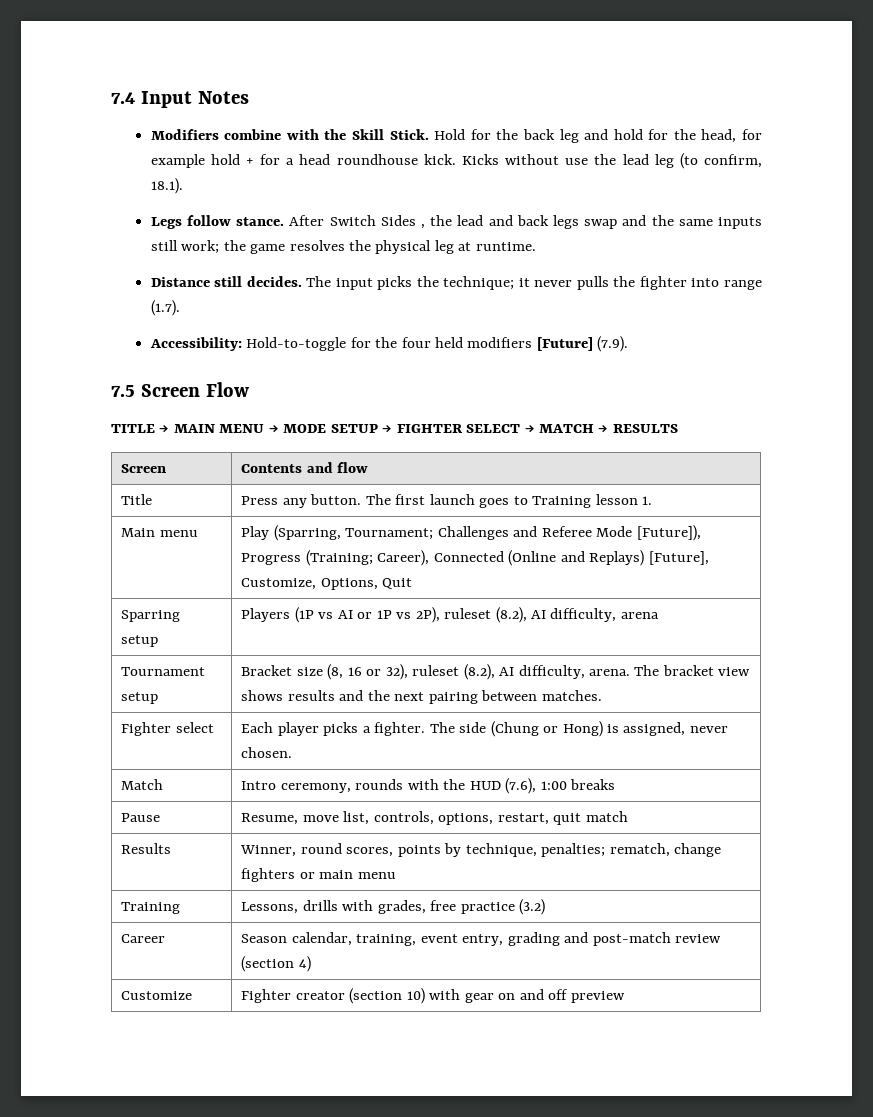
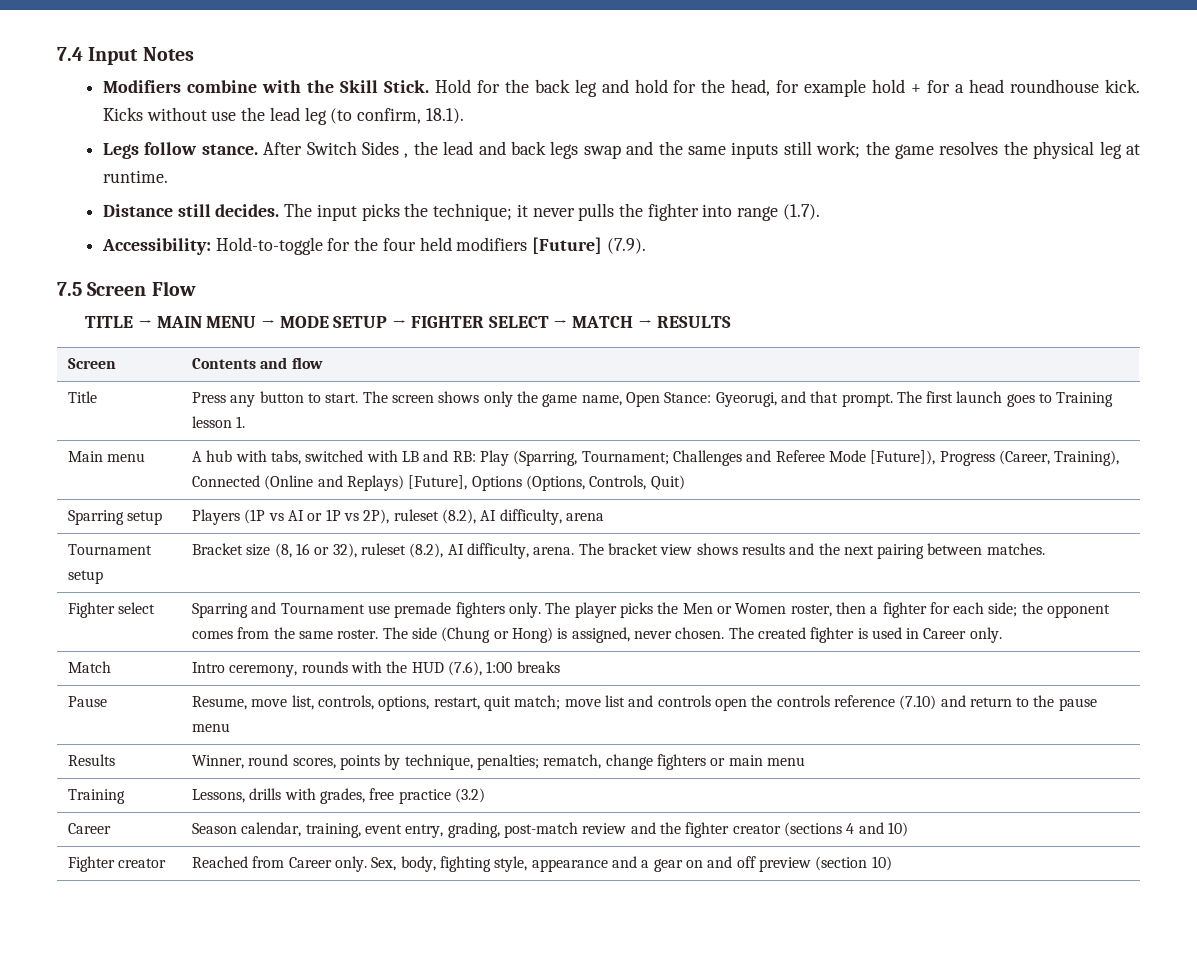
- Title | Press any button. The first launch goes to Training lesson 1.
+ Title | Press any button to start. The screen shows only the game name, Open Stance: Gyeorugi, and that prompt. The first launch goes to Training lesson 1.
- Main menu | Play (Sparring, Tournament; Challenges and Referee Mode [Future]), Progress (Training; Career), Connected (Online and Replays) [Future], Customize, Options, Quit
+ Main menu | A hub with tabs, switched with LB and RB: Play (Sparring, Tournament; Challenges and Referee Mode [Future]), Progress (Career, Training), Connected (Online and Replays) [Future], Options (Options, Controls, Quit)
- Each player picks a fighter.
+ Sparring and Tournament use premade fighters only. The player picks the Men or Women roster, then a fighter for each side; the opponent comes from the same roster.
+ The created fighter is used in Career only.
- Pause | Resume, move list, controls, options, restart, quit match
+ Pause | Resume, move list, controls, options, restart, quit match; move list and controls open the controls reference (7.10) and return to the pause menu
- Career | Season calendar, training, event entry, grading and post-match review (section 4)
- Customize | Fighter creator (section 10) with gear on and off preview
+ Career | Season calendar, training, event entry, grading, post-match review and the fighter creator (sections 4 and 10)
+ Fighter creator | Reached from Career only. Sex, body, fighting style, appearance and a gear on and off preview (section 10)

